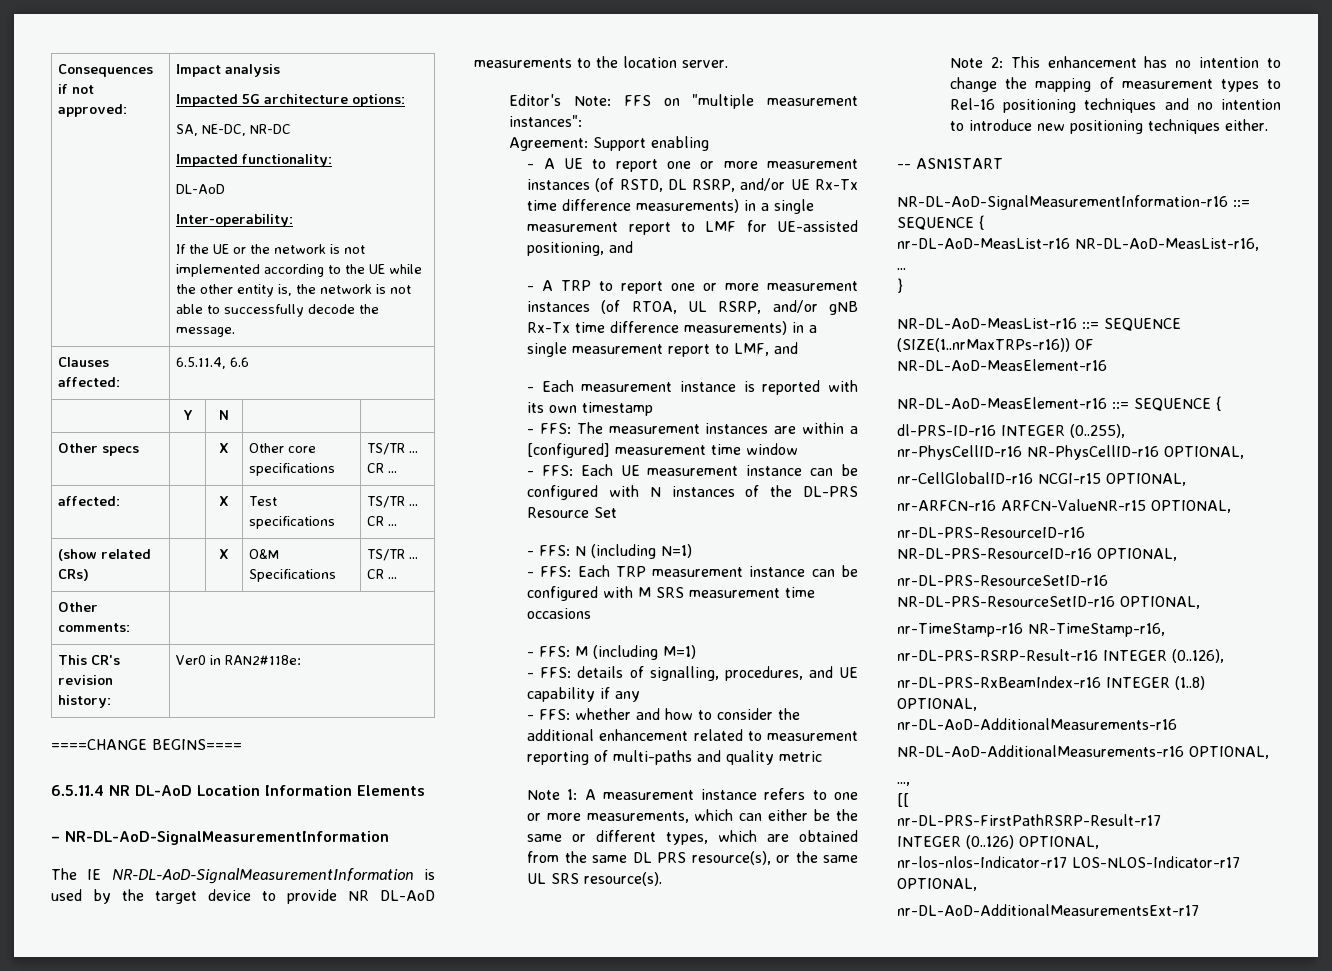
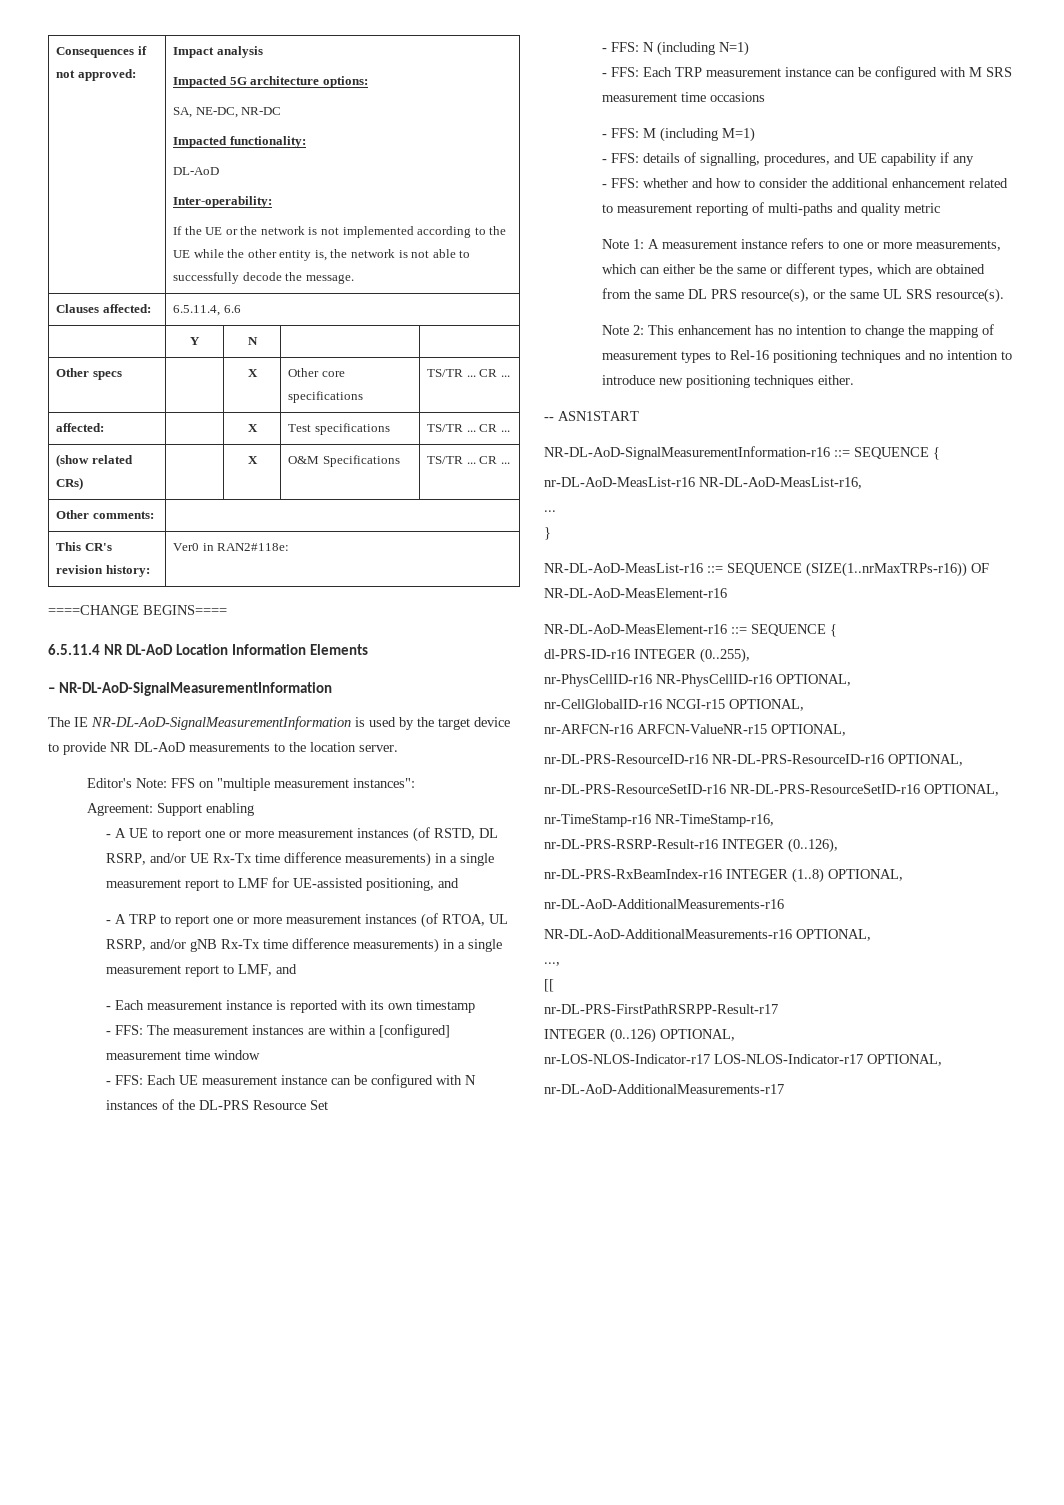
- nr-DL-PRS-FirstPathRSRP-Result-r17
+ nr-DL-PRS-FirstPathRSRPP-Result-r17
- nr-los-nlos-Indicator-r17 LOS-NLOS-Indicator-r17 OPTIONAL,
+ nr-LOS-NLOS-Indicator-r17 LOS-NLOS-Indicator-r17 OPTIONAL,
- nr-DL-AoD-AdditionalMeasurementsExt-r17
+ nr-DL-AoD-AdditionalMeasurements-r17

